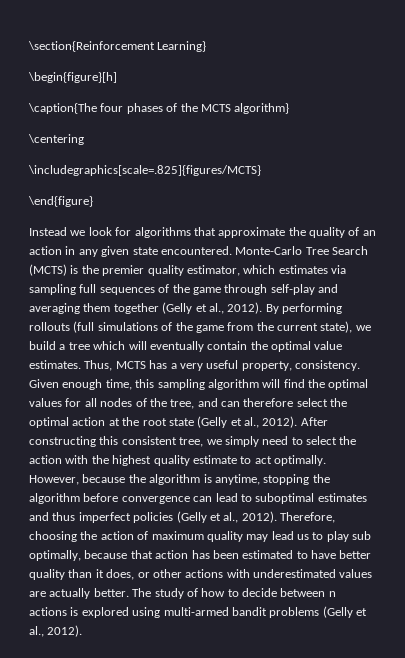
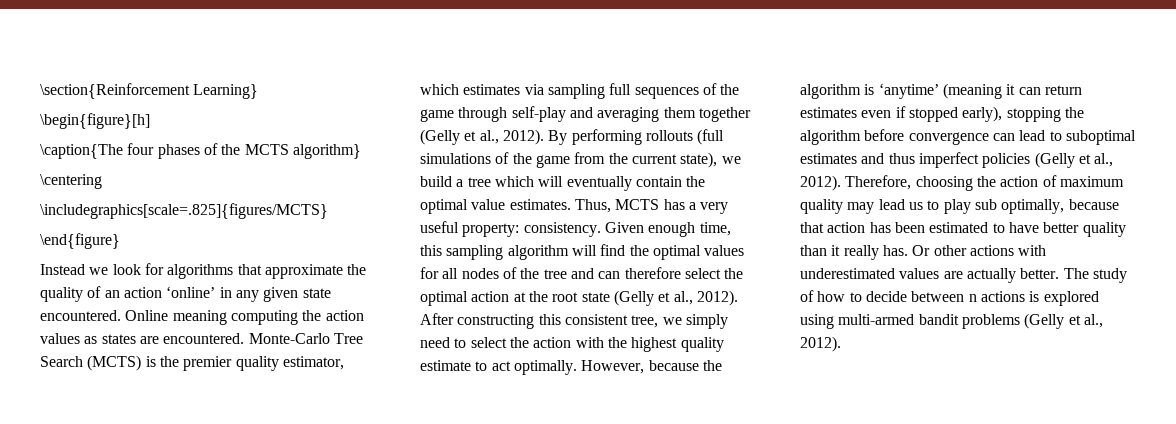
- Instead we look for algorithms that approximate the quality of an action in any given state encountered.
+ Instead we look for algorithms that approximate the quality of an action ‘online’ in any given state encountered.
+ Online meaning computing the action values as states are encountered.
- Thus, MCTS has a very useful property, consistency.
+ Thus, MCTS has a very useful property: consistency.
- Given enough time, this sampling algorithm will find the optimal values for all nodes of the tree, and can therefore select the optimal action at the root state (Gelly et al., 2012).
+ Given enough time, this sampling algorithm will find the optimal values for all nodes of the tree and can therefore select the optimal action at the root state (Gelly et al., 2012).
- However, because the algorithm is anytime, stopping the algorithm before convergence can lead to suboptimal estimates and thus imperfect policies (Gelly et al., 2012).
+ However, because the algorithm is ‘anytime’ (meaning it can return estimates even if stopped early), stopping the algorithm before convergence can lead to suboptimal estimates and thus imperfect policies (Gelly et al., 2012).
- Therefore, choosing the action of maximum quality may lead us to play sub optimally, because that action has been estimated to have better quality than it does, or other actions with underestimated values are actually better.
+ Therefore, choosing the action of maximum quality may lead us to play sub optimally, because that action has been estimated to have better quality than it really has. Or other actions with underestimated values are actually better.

